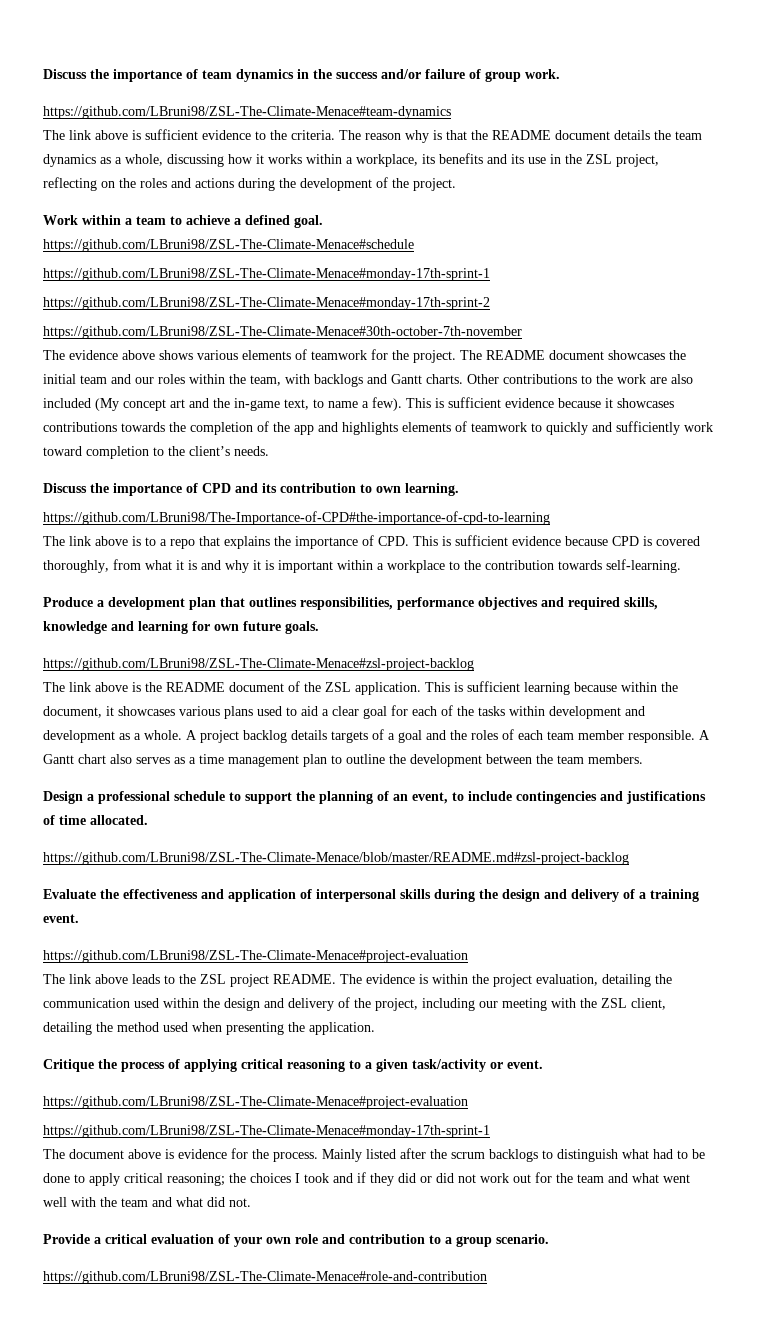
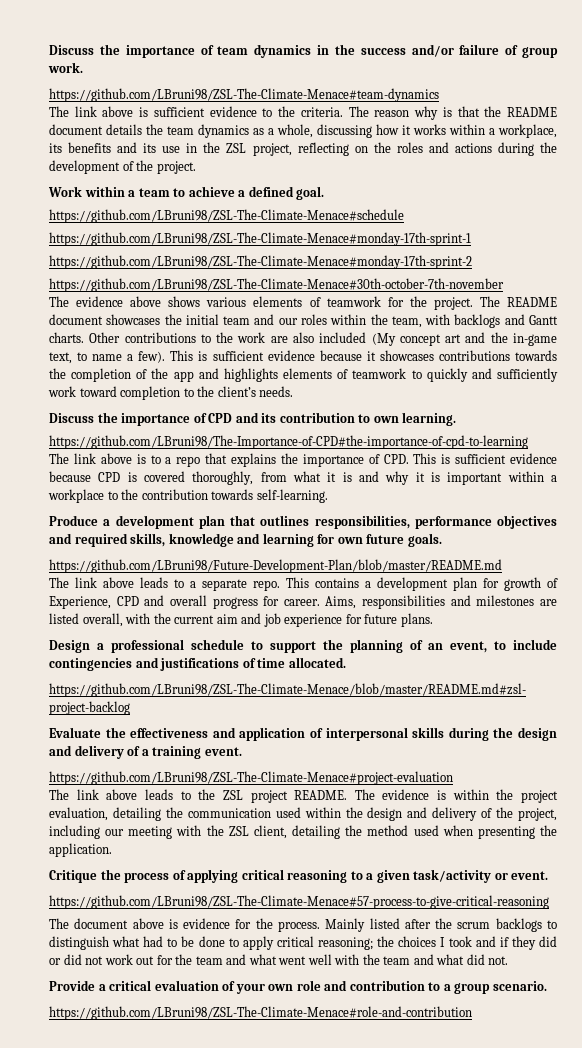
- https://github.com/LBruni98/ZSL-The-Climate-Menace#zsl-project-backlog
- The link above is the README document of the ZSL application. This is sufficient learning because within the document, it showcases various plans used to aid a clear goal for each of the tasks within development and development as a whole. A project backlog details targets of a goal and the roles of each team member responsible. A Gantt chart also serves as a time management plan to outline the development between the team members.
+ https://github.com/LBruni98/Future-Development-Plan/blob/master/README.md
+ The link above leads to a separate repo. This contains a development plan for growth of Experience, CPD and overall progress for career. Aims, responsibilities and milestones are listed overall, with the current aim and job experience for future plans.
  Critique the process of applying critical reasoning to a given task/activity or event.
- https://github.com/LBruni98/ZSL-The-Climate-Menace#project-evaluation
- https://github.com/LBruni98/ZSL-The-Climate-Menace#monday-17th-sprint-1
+ https://github.com/LBruni98/ZSL-The-Climate-Menace#57-process-to-give-critical-reasoning

